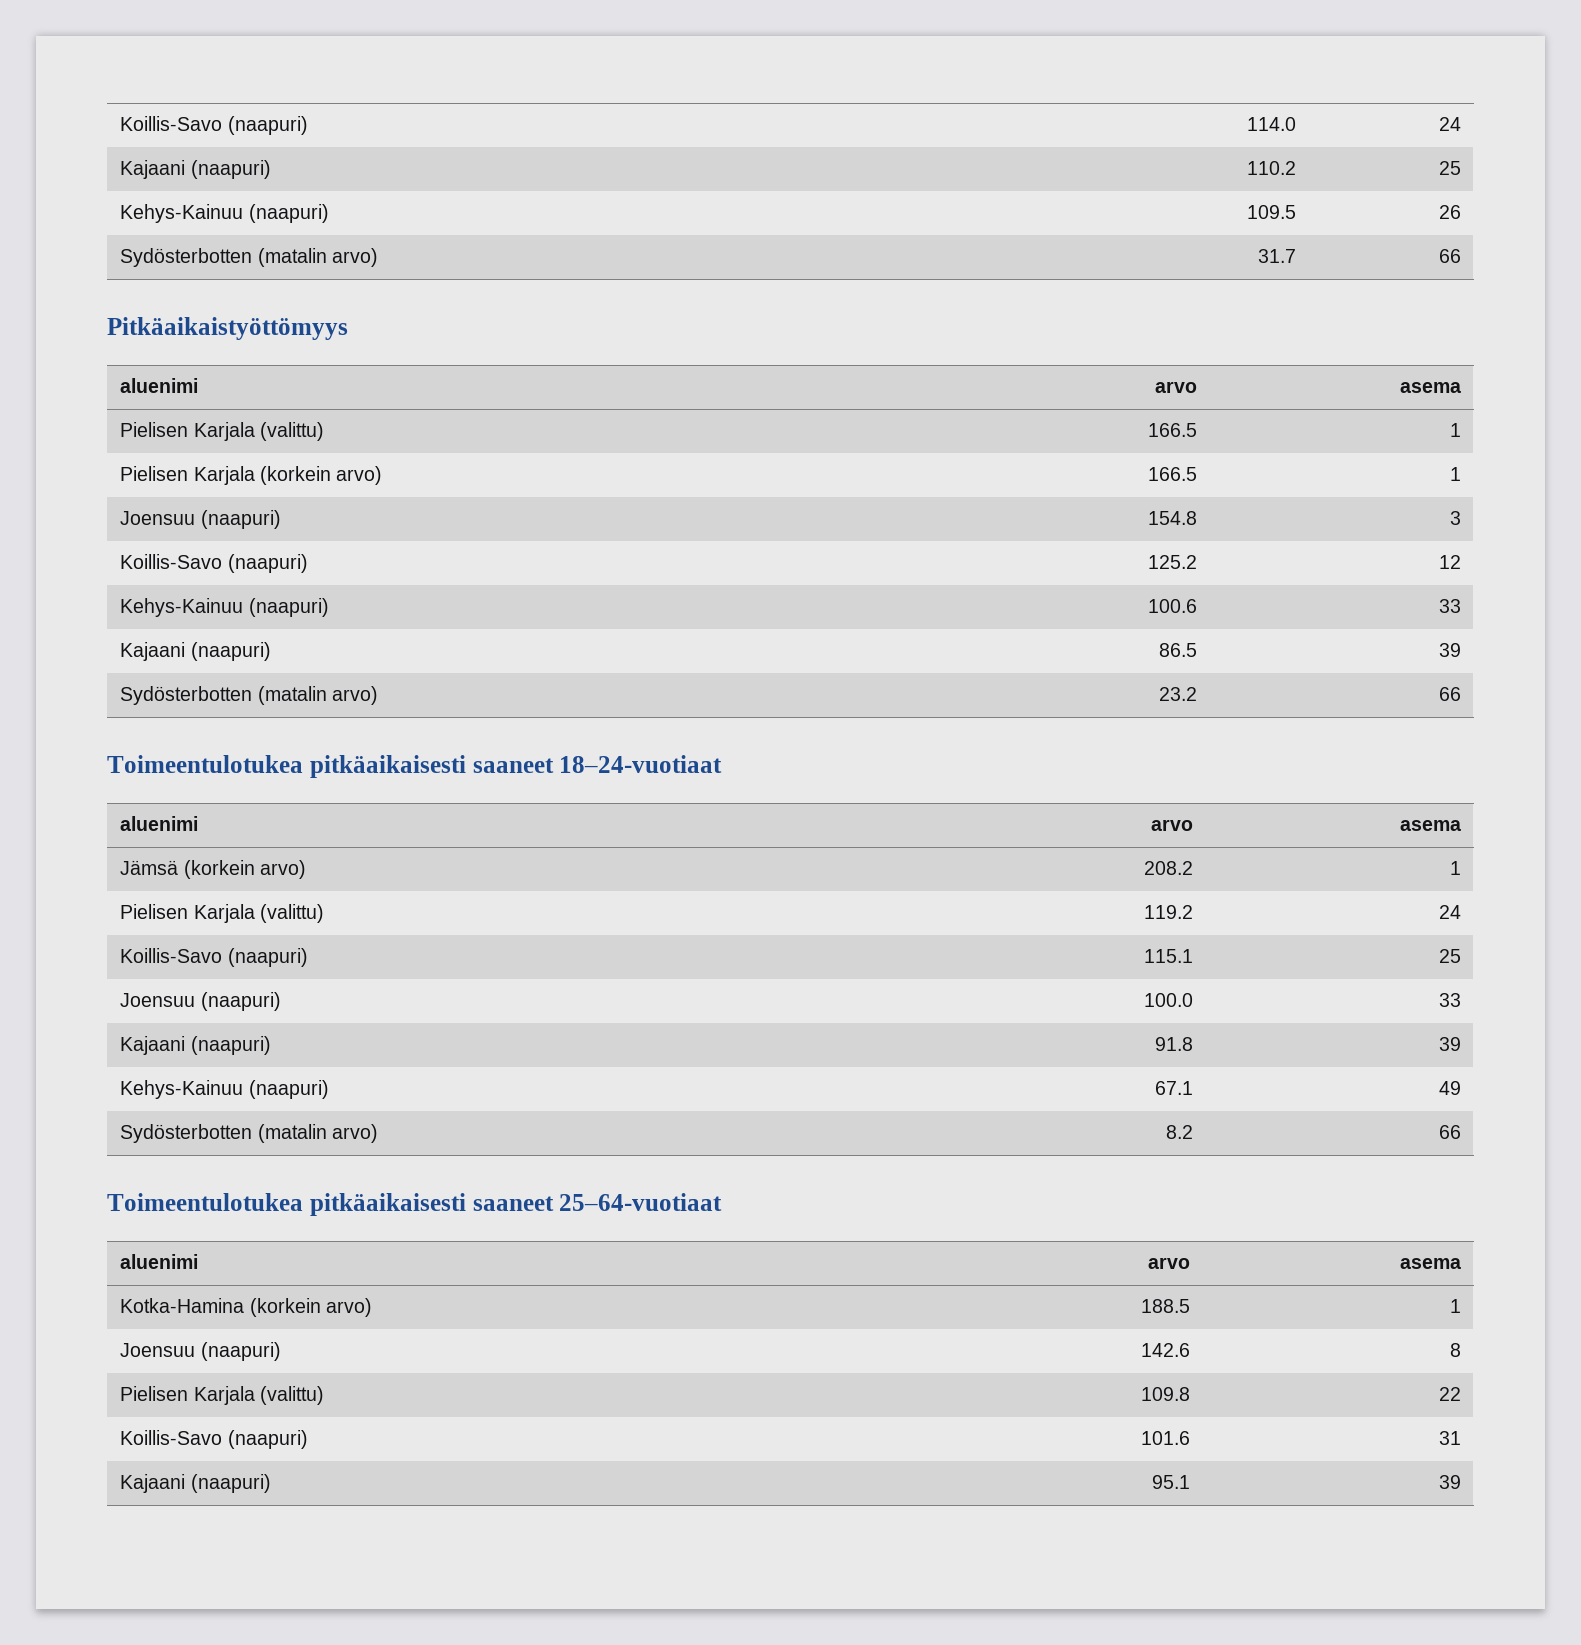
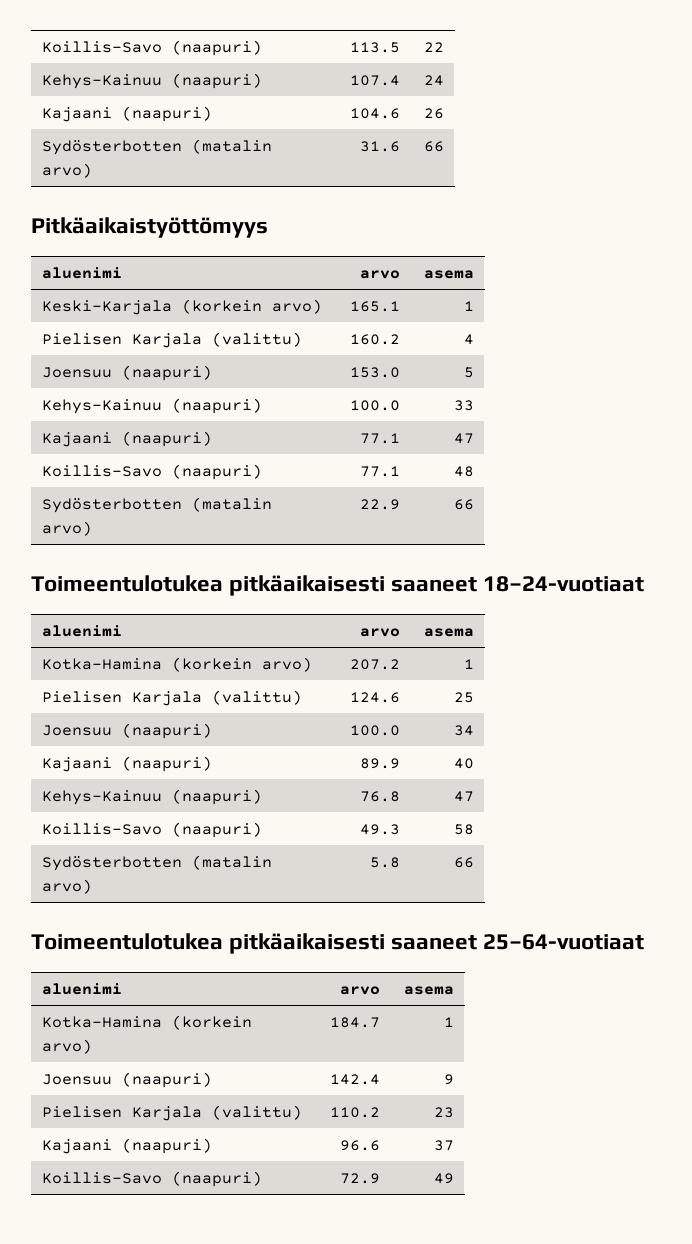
- Koillis-Savo (naapuri) | 114.0 | 24
- Kajaani (naapuri) | 110.2 | 25
- Kehys-Kainuu (naapuri) | 109.5 | 26
+ Koillis-Savo (naapuri) | 113.5 | 22
+ Kehys-Kainuu (naapuri) | 107.4 | 24
+ Kajaani (naapuri) | 104.6 | 26
- Sydösterbotten (matalin arvo) | 31.7 | 66
+ Sydösterbotten (matalin arvo) | 31.6 | 66
- Pielisen Karjala (valittu) | 166.5 | 1
- Pielisen Karjala (korkein arvo) | 166.5 | 1
- Joensuu (naapuri) | 154.8 | 3
- Koillis-Savo (naapuri) | 125.2 | 12
- Kehys-Kainuu (naapuri) | 100.6 | 33
- Kajaani (naapuri) | 86.5 | 39
- Sydösterbotten (matalin arvo) | 23.2 | 66
+ Keski-Karjala (korkein arvo) | 165.1 | 1
+ Pielisen Karjala (valittu) | 160.2 | 4
+ Joensuu (naapuri) | 153.0 | 5
+ Kehys-Kainuu (naapuri) | 100.0 | 33
+ Kajaani (naapuri) | 77.1 | 47
+ Koillis-Savo (naapuri) | 77.1 | 48
+ Sydösterbotten (matalin arvo) | 22.9 | 66
- Jämsä (korkein arvo) | 208.2 | 1
- Pielisen Karjala (valittu) | 119.2 | 24
- Koillis-Savo (naapuri) | 115.1 | 25
+ Kotka-Hamina (korkein arvo) | 207.2 | 1
+ Pielisen Karjala (valittu) | 124.6 | 25
- Joensuu (naapuri) | 100.0 | 33
- Kajaani (naapuri) | 91.8 | 39
- Kehys-Kainuu (naapuri) | 67.1 | 49
- Sydösterbotten (matalin arvo) | 8.2 | 66
+ Joensuu (naapuri) | 100.0 | 34
+ Kajaani (naapuri) | 89.9 | 40
+ Kehys-Kainuu (naapuri) | 76.8 | 47
+ Koillis-Savo (naapuri) | 49.3 | 58
+ Sydösterbotten (matalin arvo) | 5.8 | 66
- Kotka-Hamina (korkein arvo) | 188.5 | 1
- Joensuu (naapuri) | 142.6 | 8
- Pielisen Karjala (valittu) | 109.8 | 22
- Koillis-Savo (naapuri) | 101.6 | 31
- Kajaani (naapuri) | 95.1 | 39
+ Kotka-Hamina (korkein arvo) | 184.7 | 1
+ Joensuu (naapuri) | 142.4 | 9
+ Pielisen Karjala (valittu) | 110.2 | 23
+ Kajaani (naapuri) | 96.6 | 37
+ Koillis-Savo (naapuri) | 72.9 | 49

